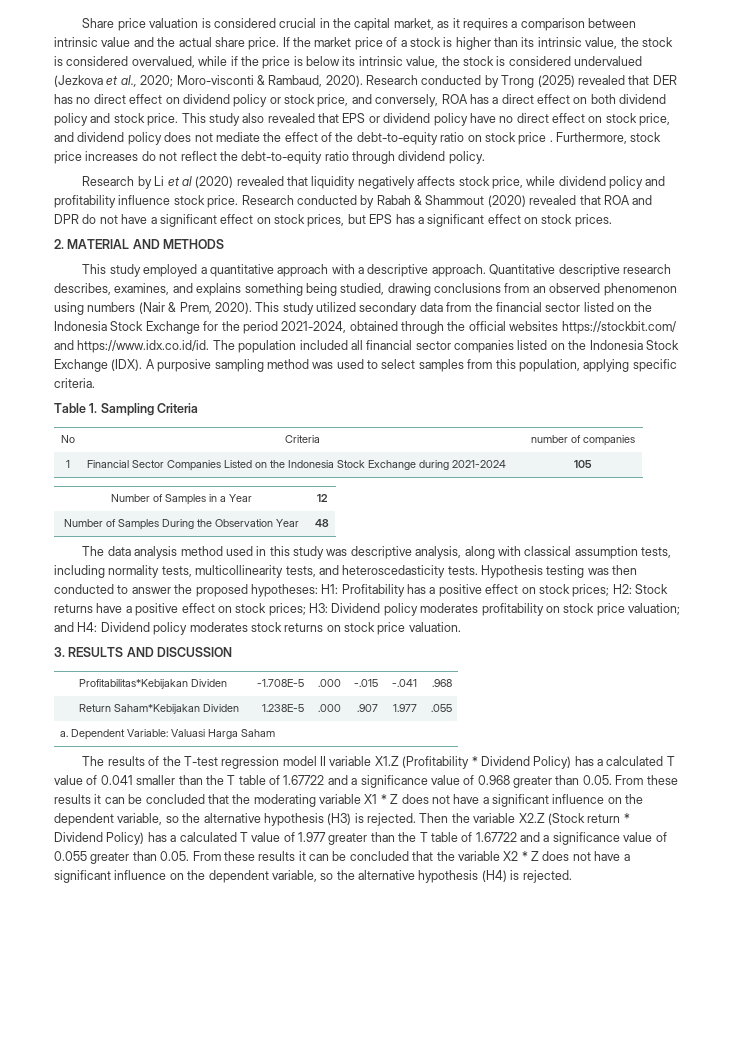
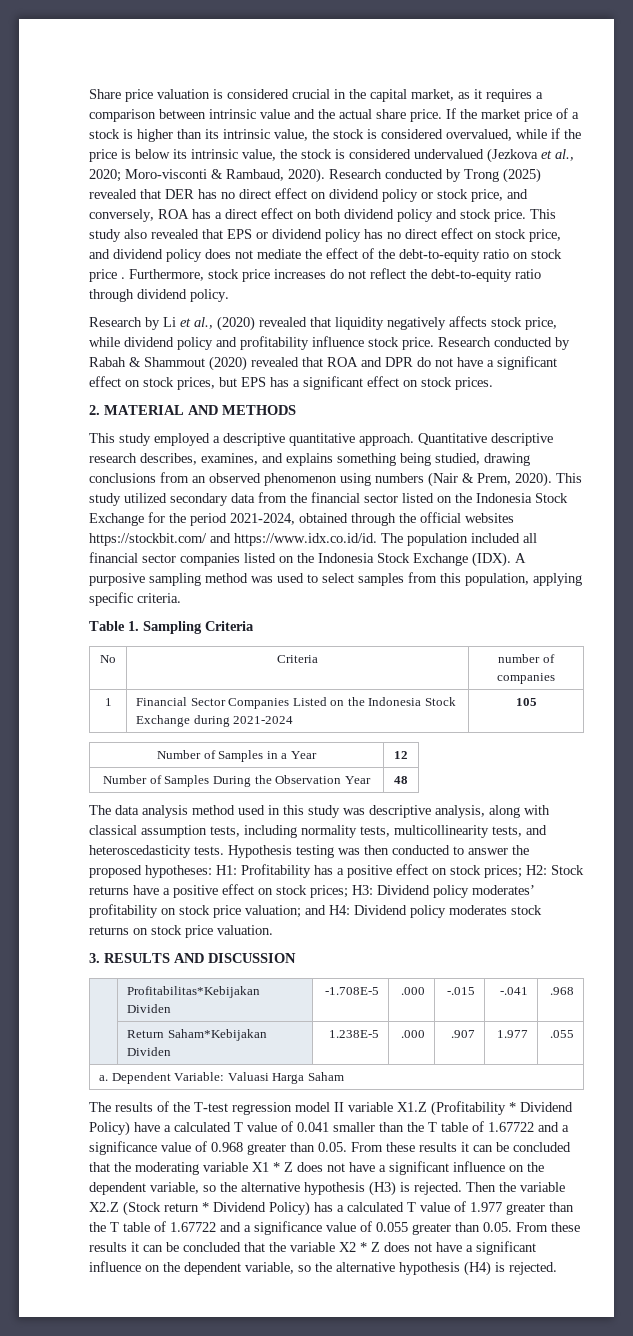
- This study also revealed that EPS or dividend policy have no direct effect on stock price, and dividend policy does not mediate the effect of the debt-to-equity ratio on stock price .
+ This study also revealed that EPS or dividend policy has no direct effect on stock price, and dividend policy does not mediate the effect of the debt-to-equity ratio on stock price .
- Research by Li et al (2020) revealed that liquidity negatively affects stock price, while dividend policy and profitability influence stock price.
+ Research by Li et al., (2020) revealed that liquidity negatively affects stock price, while dividend policy and profitability influence stock price.
- This study employed a quantitative approach with a descriptive approach.
+ This study employed a descriptive quantitative approach.
- Hypothesis testing was then conducted to answer the proposed hypotheses: H1: Profitability has a positive effect on stock prices; H2: Stock returns have a positive effect on stock prices; H3: Dividend policy moderates profitability on stock price valuation; and H4: Dividend policy moderates stock returns on stock price valuation.
+ Hypothesis testing was then conducted to answer the proposed hypotheses: H1: Profitability has a positive effect on stock prices; H2: Stock returns have a positive effect on stock prices; H3: Dividend policy moderates’ profitability on stock price valuation; and H4: Dividend policy moderates stock returns on stock price valuation.
- The results of the T-test regression model II variable X1.Z (Profitability * Dividend Policy) has a calculated T value of 0.041 smaller than the T table of 1.67722 and a significance value of 0.968 greater than 0.05. From these results it can be concluded that the moderating variable X1 * Z does not have a significant influence on the dependent variable, so the alternative hypothesis (H3) is rejected.
+ The results of the T-test regression model II variable X1.Z (Profitability * Dividend Policy) have a calculated T value of 0.041 smaller than the T table of 1.67722 and a significance value of 0.968 greater than 0.05. From these results it can be concluded that the moderating variable X1 * Z does not have a significant influence on the dependent variable, so the alternative hypothesis (H3) is rejected.

